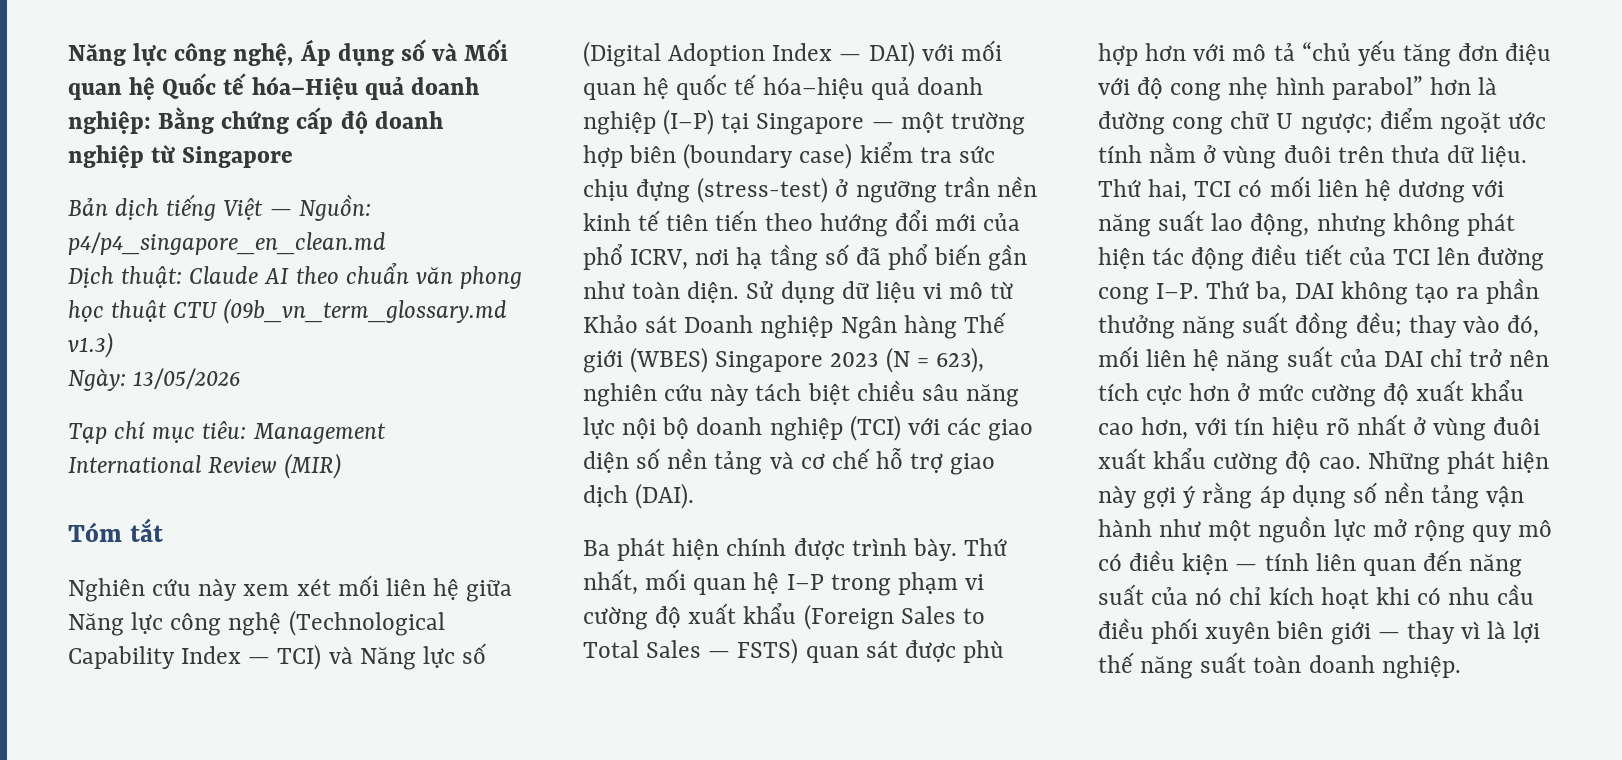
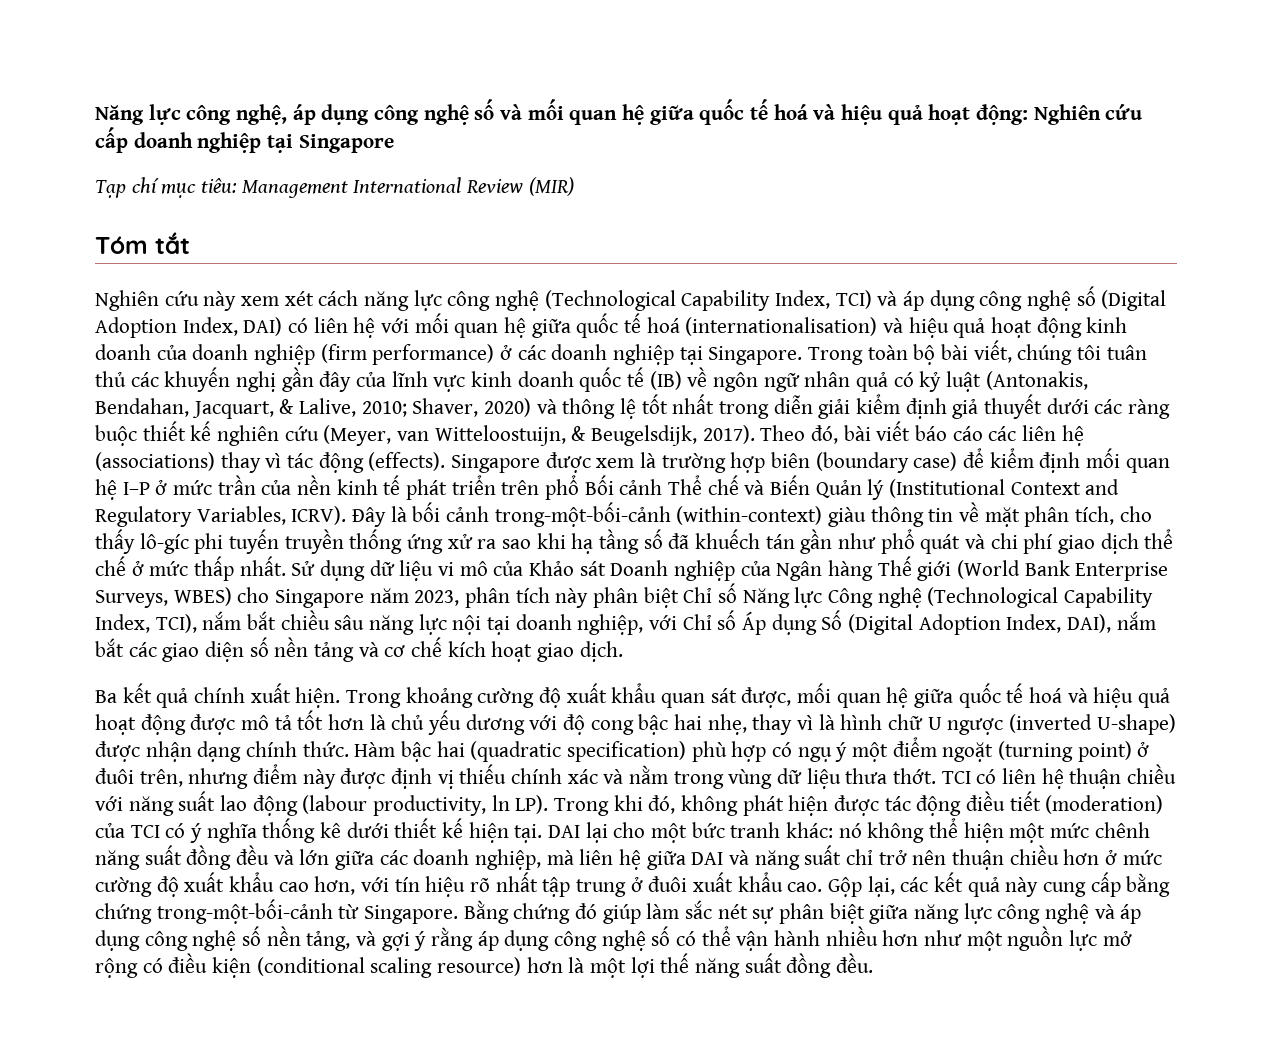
- Năng lực công nghệ, Áp dụng số và Mối quan hệ Quốc tế hóa–Hiệu quả doanh nghiệp: Bằng chứng cấp độ doanh nghiệp từ Singapore
- Bản dịch tiếng Việt — Nguồn: p4/p4_singapore_en_clean.md
- Dịch thuật: Claude AI theo chuẩn văn phong học thuật CTU (09b_vn_term_glossary.md v1.3)
- Ngày: 13/05/2026
+ Năng lực công nghệ, áp dụng công nghệ số và mối quan hệ giữa quốc tế hoá và hiệu quả hoạt động: Nghiên cứu cấp doanh nghiệp tại Singapore
- Nghiên cứu này xem xét mối liên hệ giữa Năng lực công nghệ (Technological Capability Index — TCI) và Năng lực số (Digital Adoption Index — DAI) với mối quan hệ quốc tế hóa–hiệu quả doanh nghiệp (I–P) tại Singapore — một trường hợp biên (boundary case) kiểm tra sức chịu đựng (stress-test) ở ngưỡng trần nền kinh tế tiên tiến theo hướng đổi mới của phổ ICRV, nơi hạ tầng số đã phổ biến gần như toàn diện.
+ Nghiên cứu này xem xét cách năng lực công nghệ (Technological Capability Index, TCI) và áp dụng công nghệ số (Digital Adoption Index, DAI) có liên hệ với mối quan hệ giữa quốc tế hoá (internationalisation) và hiệu quả hoạt động kinh doanh của doanh nghiệp (firm performance) ở các doanh nghiệp tại Singapore. Trong toàn bộ bài viết, chúng tôi tuân thủ các khuyến nghị gần đây của lĩnh vực kinh doanh quốc tế (IB) về ngôn ngữ nhân quả có kỷ luật (Antonakis, Bendahan, Jacquart, & Lalive, 2010; Shaver, 2020) và thông lệ tốt nhất trong diễn giải kiểm định giả thuyết dưới các ràng buộc thiết kế nghiên cứu (Meyer, van Witteloostuijn, & Beugelsdijk, 2017). Theo đó, bài viết báo cáo các liên hệ (associations) thay vì tác động (effects). Singapore được xem là trường hợp biên (boundary case) để kiểm định mối quan hệ I–P ở mức trần của nền kinh tế phát triển trên phổ Bối cảnh Thể chế và Biến Quản lý (Institutional Context and Regulatory Variables, ICRV). Đây là bối cảnh trong-một-bối-cảnh (within-context) giàu thông tin về mặt phân tích, cho thấy lô-gíc phi tuyến truyền thống ứng xử ra sao khi hạ tầng số đã khuếch tán gần như phổ quát và chi phí giao dịch thể chế ở mức thấp nhất.
- Sử dụng dữ liệu vi mô từ Khảo sát Doanh nghiệp Ngân hàng Thế giới (WBES) Singapore 2023 (N = 623), nghiên cứu này tách biệt chiều sâu năng lực nội bộ doanh nghiệp (TCI) với các giao diện số nền tảng và cơ chế hỗ trợ giao dịch (DAI).
- Ba phát hiện chính được trình bày. Thứ nhất, mối quan hệ I–P trong phạm vi cường độ xuất khẩu (Foreign Sales to Total Sales — FSTS) quan sát được phù hợp hơn với mô tả “chủ yếu tăng đơn điệu với độ cong nhẹ hình parabol” hơn là đường cong chữ U ngược; điểm ngoặt ước tính nằm ở vùng đuôi trên thưa dữ liệu. Thứ hai, TCI có mối liên hệ dương với năng suất lao động, nhưng không phát hiện tác động điều tiết của TCI lên đường cong I–P. Thứ ba, DAI không tạo ra phần thưởng năng suất đồng đều; thay vào đó, mối liên hệ năng suất của DAI chỉ trở nên tích cực hơn ở mức cường độ xuất khẩu cao hơn, với tín hiệu rõ nhất ở vùng đuôi xuất khẩu cường độ cao. Những phát hiện này gợi ý rằng áp dụng số nền tảng vận hành như một nguồn lực mở rộng quy mô có điều kiện — tính liên quan đến năng suất của nó chỉ kích hoạt khi có nhu cầu điều phối xuyên biên giới — thay vì là lợi thế năng suất toàn doanh nghiệp.
+ Sử dụng dữ liệu vi mô của Khảo sát Doanh nghiệp của Ngân hàng Thế giới (World Bank Enterprise Surveys, WBES) cho Singapore năm 2023, phân tích này phân biệt Chỉ số Năng lực Công nghệ (Technological Capability Index, TCI), nắm bắt chiều sâu năng lực nội tại doanh nghiệp, với Chỉ số Áp dụng Số (Digital Adoption Index, DAI), nắm bắt các giao diện số nền tảng và cơ chế kích hoạt giao dịch.
+ Ba kết quả chính xuất hiện. Trong khoảng cường độ xuất khẩu quan sát được, mối quan hệ giữa quốc tế hoá và hiệu quả hoạt động được mô tả tốt hơn là chủ yếu dương với độ cong bậc hai nhẹ, thay vì là hình chữ U ngược (inverted U-shape) được nhận dạng chính thức. Hàm bậc hai (quadratic specification) phù hợp có ngụ ý một điểm ngoặt (turning point) ở đuôi trên, nhưng điểm này được định vị thiếu chính xác và nằm trong vùng dữ liệu thưa thớt. TCI có liên hệ thuận chiều với năng suất lao động (labour productivity, ln LP). Trong khi đó, không phát hiện được tác động điều tiết (moderation) của TCI có ý nghĩa thống kê dưới thiết kế hiện tại. DAI lại cho một bức tranh khác: nó không thể hiện một mức chênh năng suất đồng đều và lớn giữa các doanh nghiệp, mà liên hệ giữa DAI và năng suất chỉ trở nên thuận chiều hơn ở mức cường độ xuất khẩu cao hơn, với tín hiệu rõ nhất tập trung ở đuôi xuất khẩu cao. Gộp lại, các kết quả này cung cấp bằng chứng trong-một-bối-cảnh từ Singapore. Bằng chứng đó giúp làm sắc nét sự phân biệt giữa năng lực công nghệ và áp dụng công nghệ số nền tảng, và gợi ý rằng áp dụng công nghệ số có thể vận hành nhiều hơn như một nguồn lực mở rộng có điều kiện (conditional scaling resource) hơn là một lợi thế năng suất đồng đều.

